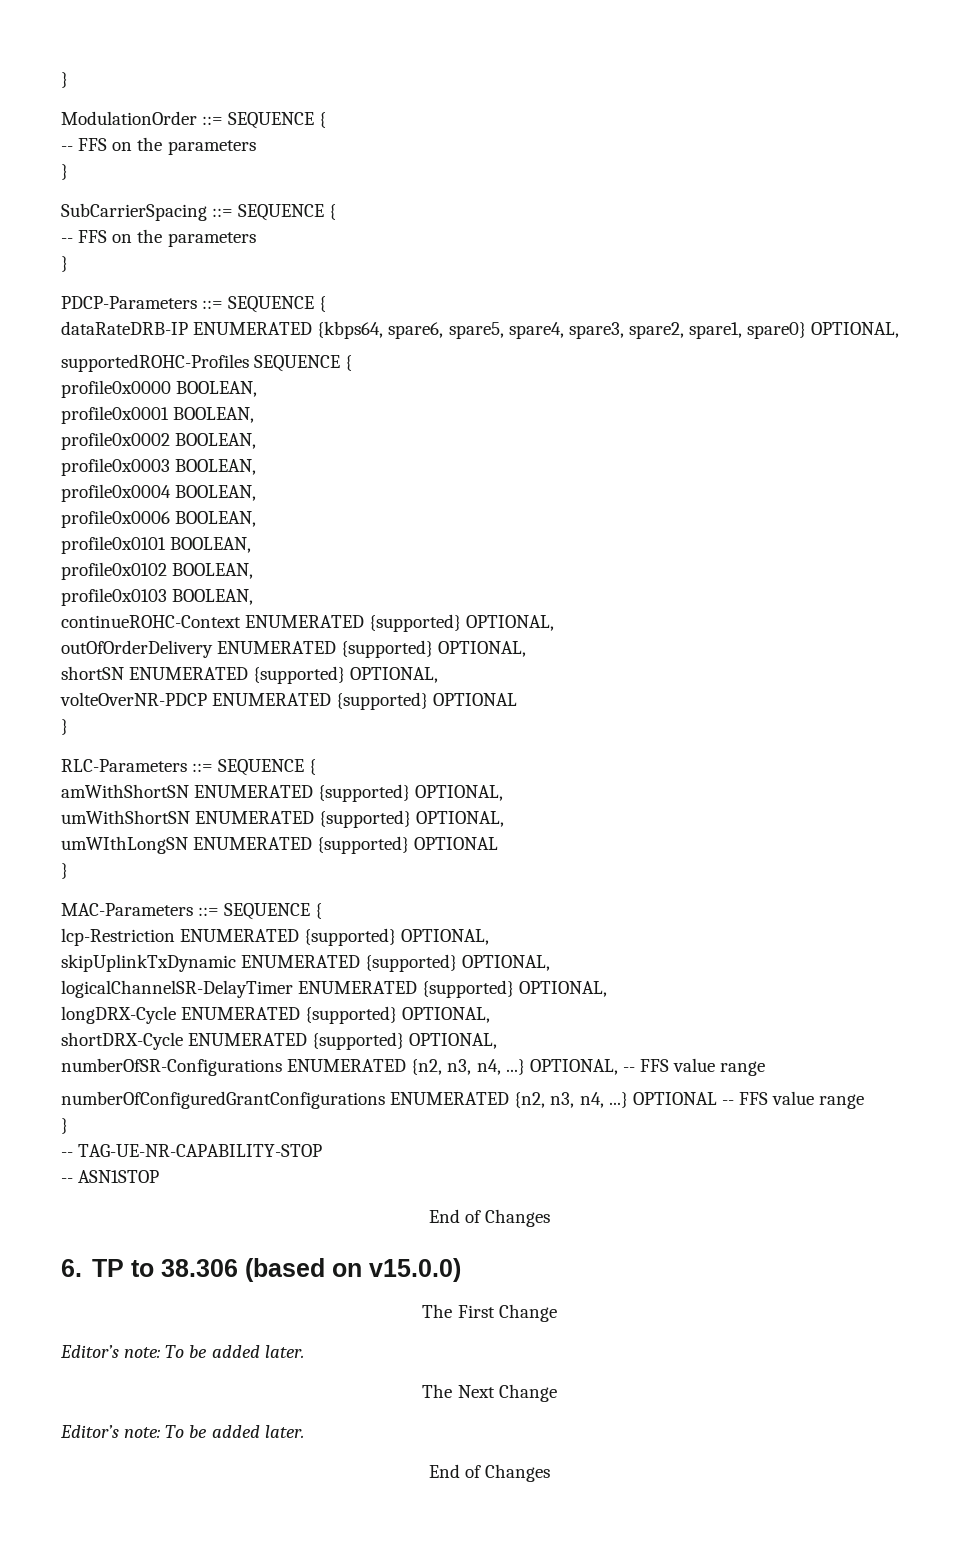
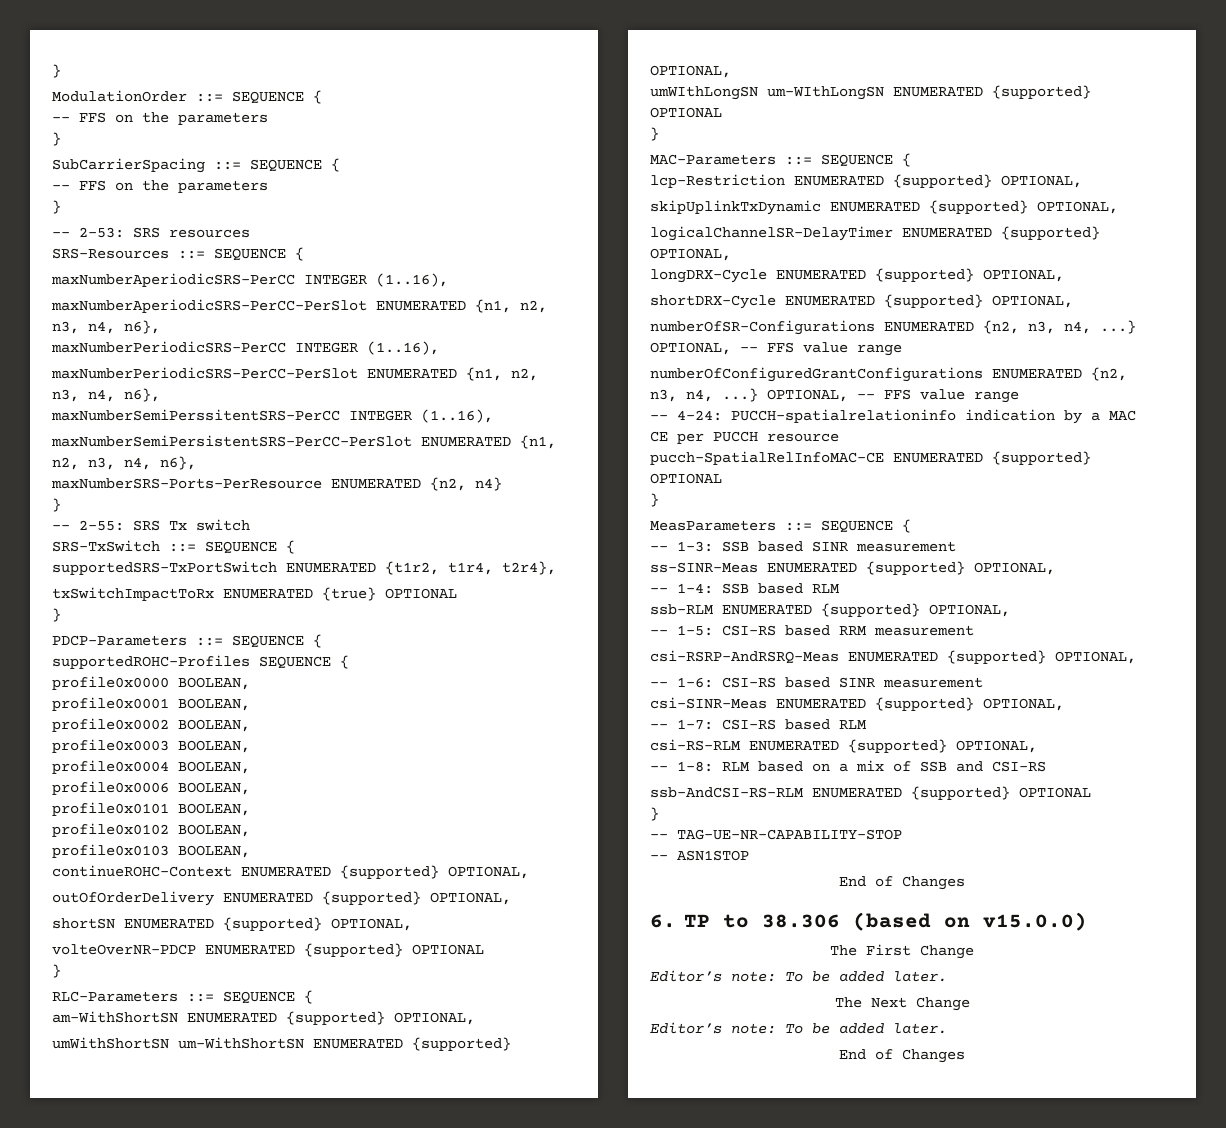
+ -- 2-53: SRS resources
+ SRS-Resources ::= SEQUENCE {
+ maxNumberAperiodicSRS-PerCC INTEGER (1..16),
+ maxNumberAperiodicSRS-PerCC-PerSlot ENUMERATED {n1, n2, n3, n4, n6},
+ maxNumberPeriodicSRS-PerCC INTEGER (1..16),
+ maxNumberPeriodicSRS-PerCC-PerSlot ENUMERATED {n1, n2, n3, n4, n6},
+ maxNumberSemiPerssitentSRS-PerCC INTEGER (1..16),
+ maxNumberSemiPersistentSRS-PerCC-PerSlot ENUMERATED {n1, n2, n3, n4, n6},
+ maxNumberSRS-Ports-PerResource ENUMERATED {n2, n4}
+ }
+ -- 2-55: SRS Tx switch
+ SRS-TxSwitch ::= SEQUENCE {
+ supportedSRS-TxPortSwitch ENUMERATED {t1r2, t1r4, t2r4},
+ txSwitchImpactToRx ENUMERATED {true} OPTIONAL
+ }
  PDCP-Parameters ::= SEQUENCE {
- dataRateDRB-IP ENUMERATED {kbps64, spare6, spare5, spare4, spare3, spare2, spare1, spare0} OPTIONAL,
- amWithShortSN ENUMERATED {supported} OPTIONAL,
+ am-WithShortSN ENUMERATED {supported} OPTIONAL,
- umWithShortSN ENUMERATED {supported} OPTIONAL,
+ umWithShortSN um-WithShortSN ENUMERATED {supported} OPTIONAL,
- umWIthLongSN ENUMERATED {supported} OPTIONAL
+ umWIthLongSN um-WIthLongSN ENUMERATED {supported} OPTIONAL
- numberOfConfiguredGrantConfigurations ENUMERATED {n2, n3, n4, ...} OPTIONAL -- FFS value range
+ numberOfConfiguredGrantConfigurations ENUMERATED {n2, n3, n4, ...} OPTIONAL, -- FFS value range
+ -- 4-24: PUCCH-spatialrelationinfo indication by a MAC CE per PUCCH resource
+ pucch-SpatialRelInfoMAC-CE ENUMERATED {supported} OPTIONAL
+ }
+ MeasParameters ::= SEQUENCE {
+ -- 1-3: SSB based SINR measurement
+ ss-SINR-Meas ENUMERATED {supported} OPTIONAL,
+ -- 1-4: SSB based RLM
+ ssb-RLM ENUMERATED {supported} OPTIONAL,
+ -- 1-5: CSI-RS based RRM measurement
+ csi-RSRP-AndRSRQ-Meas ENUMERATED {supported} OPTIONAL,
+ -- 1-6: CSI-RS based SINR measurement
+ csi-SINR-Meas ENUMERATED {supported} OPTIONAL,
+ -- 1-7: CSI-RS based RLM
+ csi-RS-RLM ENUMERATED {supported} OPTIONAL,
+ -- 1-8: RLM based on a mix of SSB and CSI-RS
+ ssb-AndCSI-RS-RLM ENUMERATED {supported} OPTIONAL

